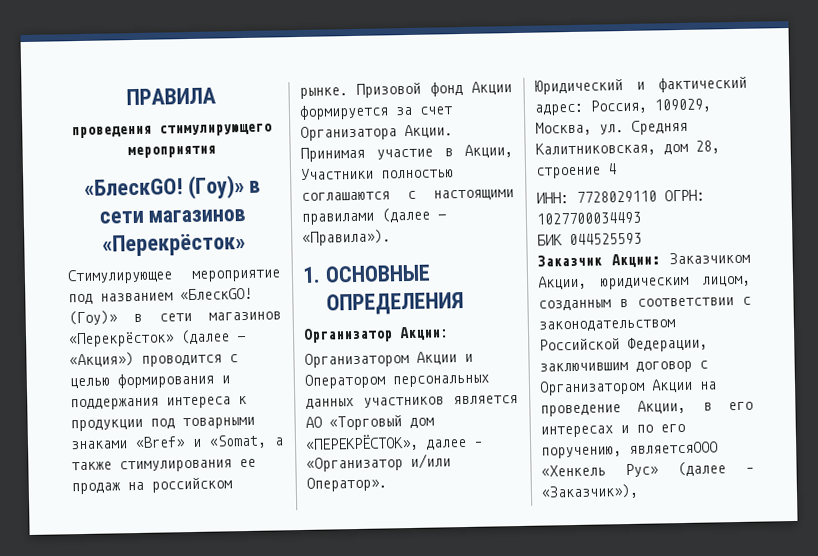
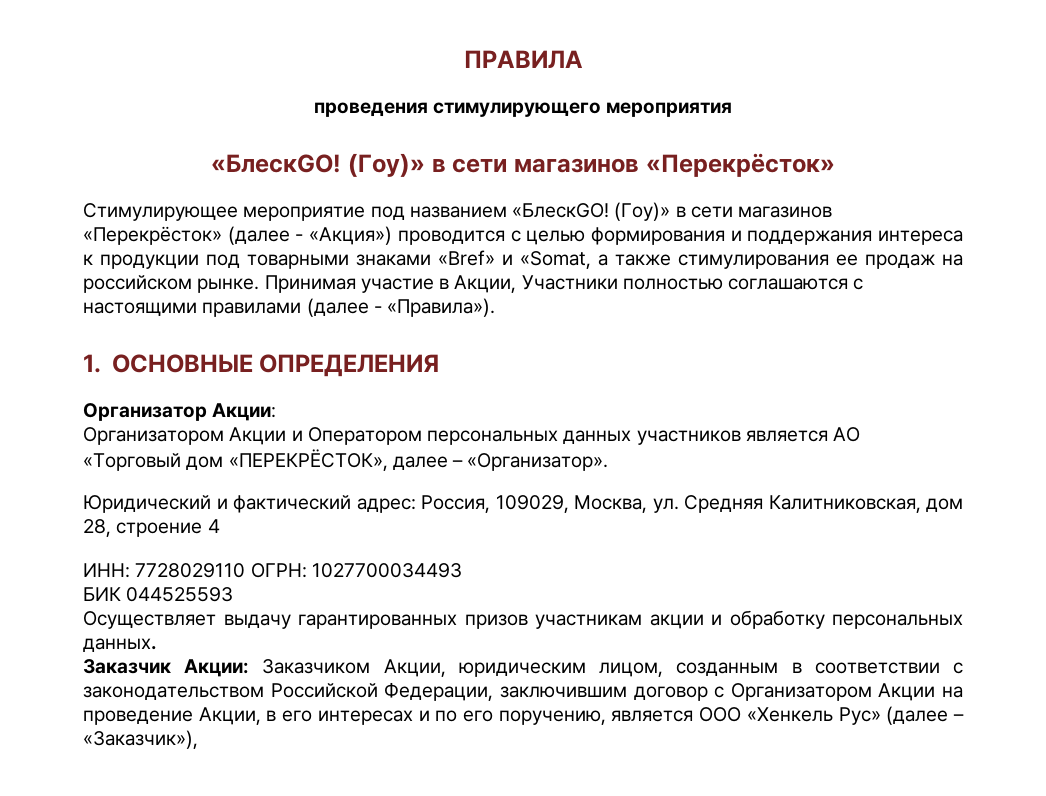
- Призовой фонд Акции формируется за счет Организатора Акции.
- Организатором Акции и Оператором персональных данных участников является АО «Торговый дом «ПЕРЕКРЁСТОК», далее – «Организатор и/или Оператор».
+ Организатором Акции и Оператором персональных данных участников является АО «Торговый дом «ПЕРЕКРЁСТОК», далее – «Организатор».
+ Осуществляет выдачу гарантированных призов участникам акции и обработку персональных данных.
- Заказчик Акции: Заказчиком Акции, юридическим лицом, созданным в соответствии с законодательством Российской Федерации, заключившим договор с Организатором Акции на проведение Акции, в его интересах и по его поручению, являетсяООО «Хенкель Рус» (далее – «Заказчик»),
+ Заказчик Акции: Заказчиком Акции, юридическим лицом, созданным в соответствии с законодательством Российской Федерации, заключившим договор с Организатором Акции на проведение Акции, в его интересах и по его поручению, является ООО «Хенкель Рус» (далее – «Заказчик»),

